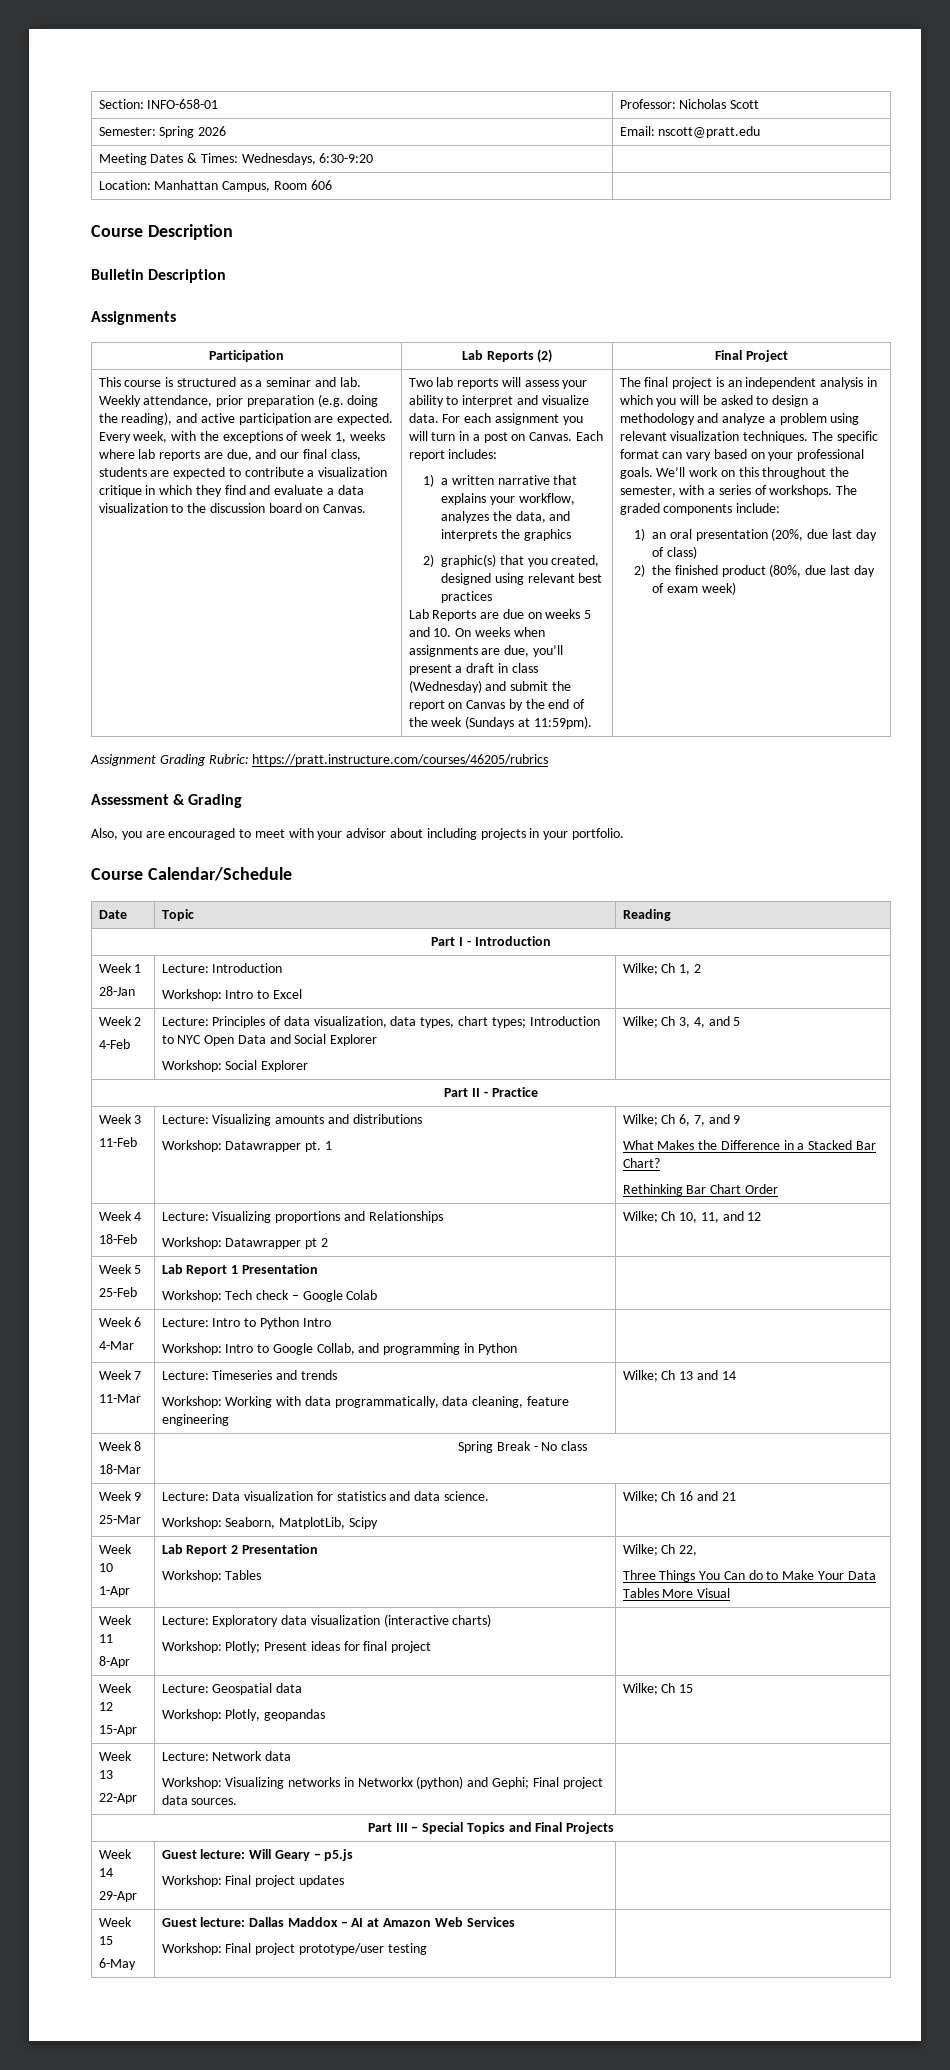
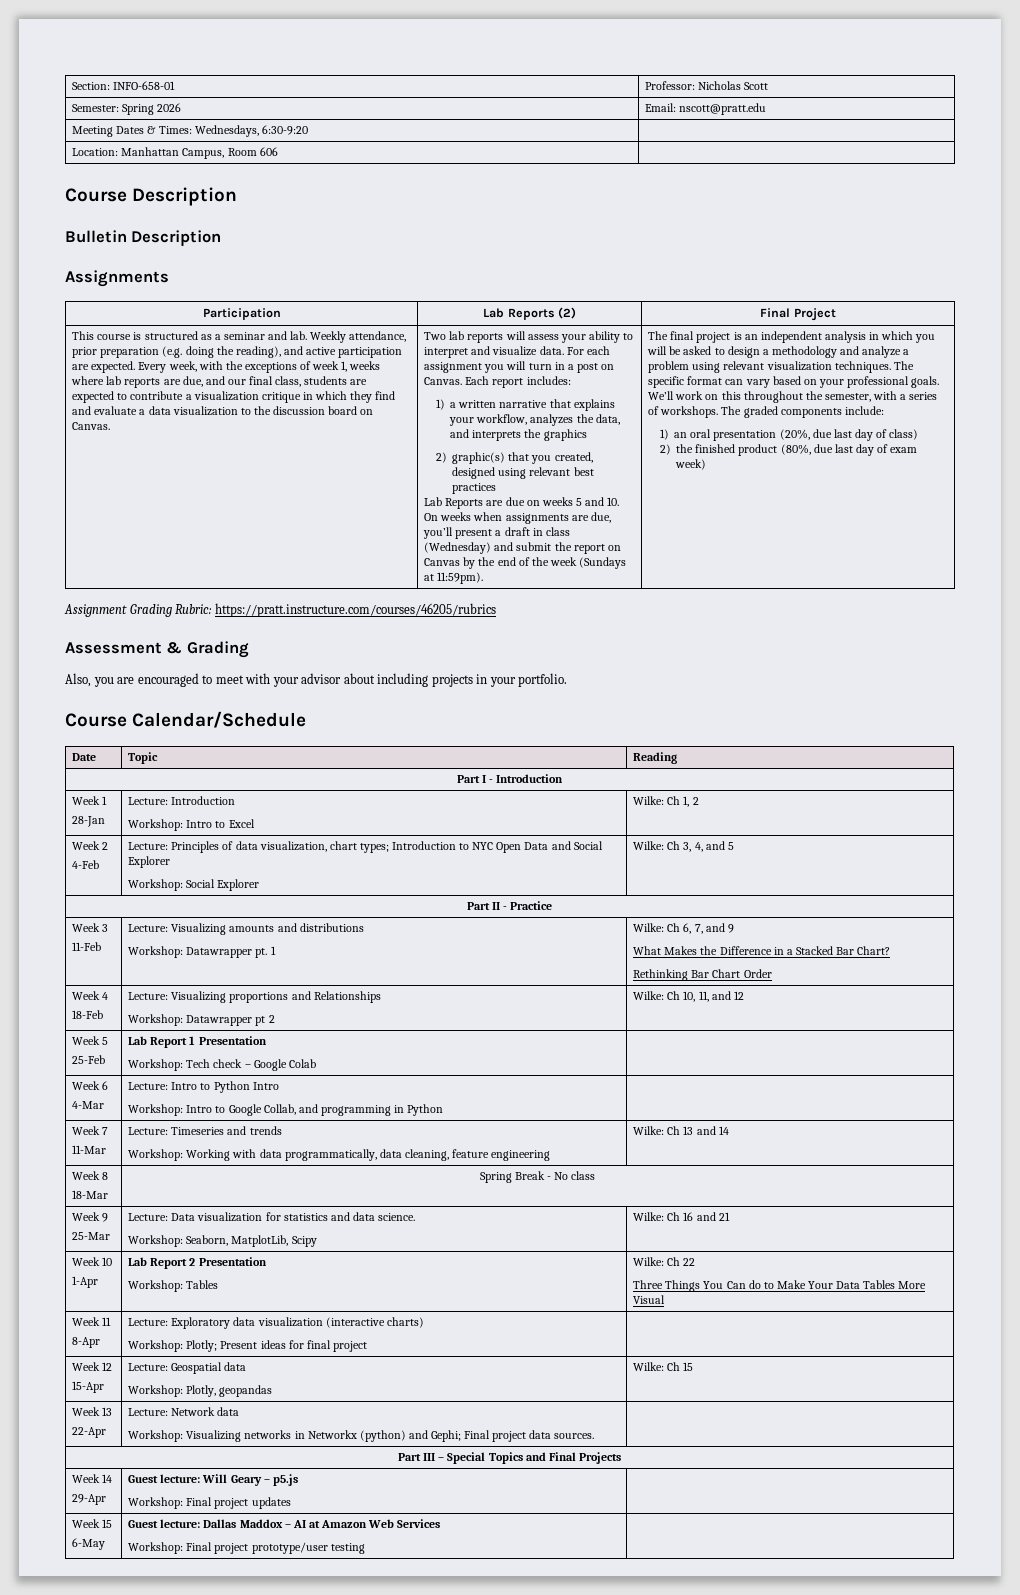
  Week 1
  28-Jan | Lecture: Introduction
- Workshop: Intro to Excel | Wilke; Ch 1, 2
+ Workshop: Intro to Excel | Wilke: Ch 1, 2
  Week 2
- 4-Feb | Lecture: Principles of data visualization, data types, chart types; Introduction to NYC Open Data and Social Explorer
- Workshop: Social Explorer | Wilke; Ch 3, 4, and 5
+ 4-Feb | Lecture: Principles of data visualization, chart types; Introduction to NYC Open Data and Social Explorer
+ Workshop: Social Explorer | Wilke: Ch 3, 4, and 5
  Week 3
  11-Feb | Lecture: Visualizing amounts and distributions
- Workshop: Datawrapper pt. 1 | Wilke; Ch 6, 7, and 9
+ Workshop: Datawrapper pt. 1 | Wilke: Ch 6, 7, and 9
  Week 4
  18-Feb | Lecture: Visualizing proportions and Relationships
- Workshop: Datawrapper pt 2 | Wilke; Ch 10, 11, and 12
+ Workshop: Datawrapper pt 2 | Wilke: Ch 10, 11, and 12
  Week 7
  11-Mar | Lecture: Timeseries and trends
- Workshop: Working with data programmatically, data cleaning, feature engineering | Wilke; Ch 13 and 14
+ Workshop: Working with data programmatically, data cleaning, feature engineering | Wilke: Ch 13 and 14
  Week 9
  25-Mar | Lecture: Data visualization for statistics and data science.
- Workshop: Seaborn, MatplotLib, Scipy | Wilke; Ch 16 and 21
+ Workshop: Seaborn, MatplotLib, Scipy | Wilke: Ch 16 and 21
  Week 10
  1-Apr | Lab Report 2 Presentation
- Workshop: Tables | Wilke; Ch 22,
+ Workshop: Tables | Wilke: Ch 22
  Week 12
  15-Apr | Lecture: Geospatial data
- Workshop: Plotly, geopandas | Wilke; Ch 15
+ Workshop: Plotly, geopandas | Wilke: Ch 15

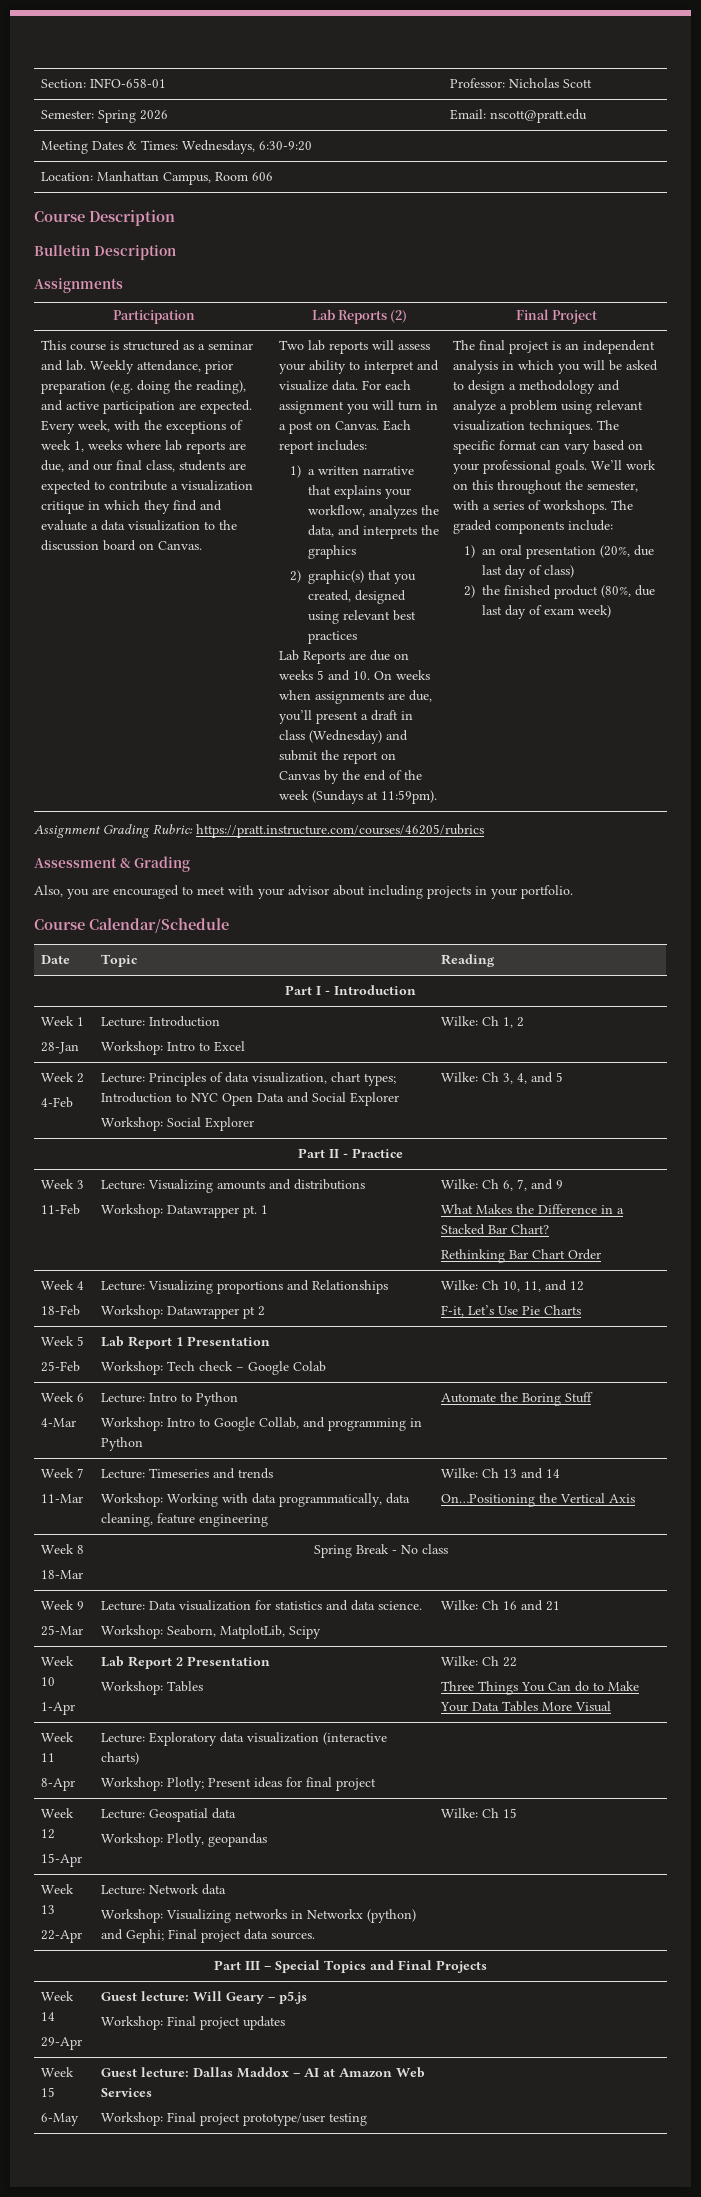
  Week 4
  18-Feb | Lecture: Visualizing proportions and Relationships
  Workshop: Datawrapper pt 2 | Wilke: Ch 10, 11, and 12
+ F-it, Let’s Use Pie Charts
  Week 6
- 4-Mar | Lecture: Intro to Python Intro
- Workshop: Intro to Google Collab, and programming in Python |
+ 4-Mar | Lecture: Intro to Python
+ Workshop: Intro to Google Collab, and programming in Python | Automate the Boring Stuff
  Week 7
  11-Mar | Lecture: Timeseries and trends
  Workshop: Working with data programmatically, data cleaning, feature engineering | Wilke: Ch 13 and 14
+ On…Positioning the Vertical Axis

